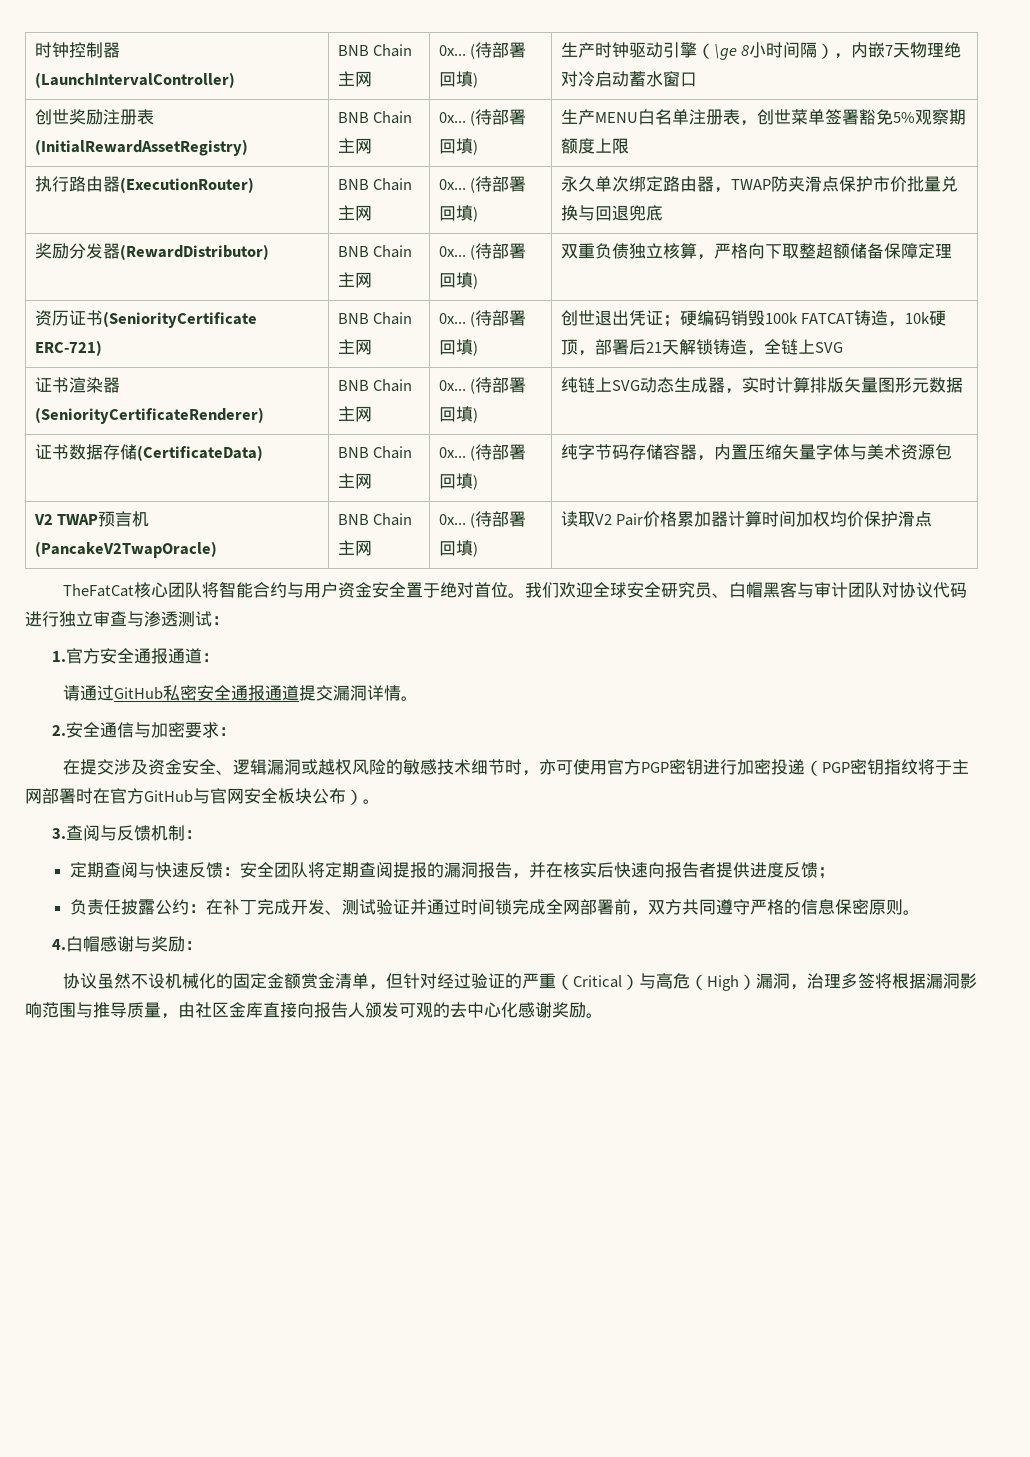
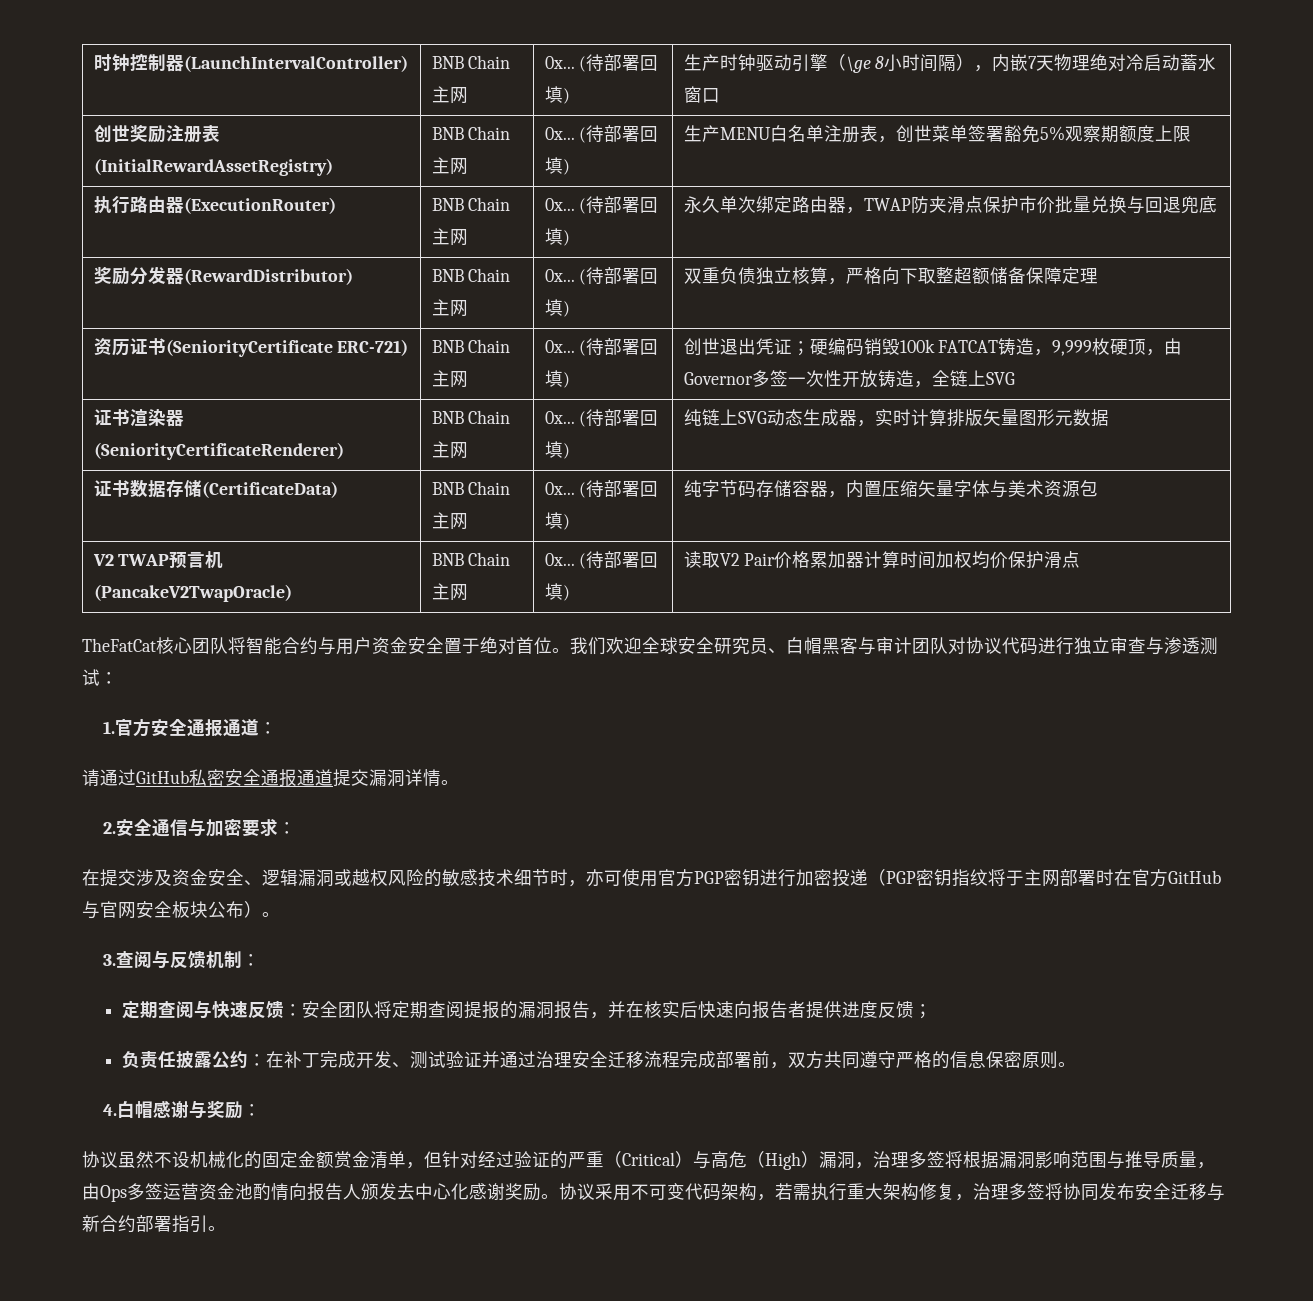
- 资历证书(SeniorityCertificate ERC-721) | BNB Chain主网 | 0x... (待部署回填) | 创世退出凭证；硬编码销毁100k FATCAT铸造，10k硬顶，部署后21天解锁铸造，全链上SVG
+ 资历证书(SeniorityCertificate ERC-721) | BNB Chain主网 | 0x... (待部署回填) | 创世退出凭证；硬编码销毁100k FATCAT铸造，9,999枚硬顶，由Governor多签一次性开放铸造，全链上SVG
- 负责任披露公约：在补丁完成开发、测试验证并通过时间锁完成全网部署前，双方共同遵守严格的信息保密原则。
+ 负责任披露公约：在补丁完成开发、测试验证并通过治理安全迁移流程完成部署前，双方共同遵守严格的信息保密原则。
- 协议虽然不设机械化的固定金额赏金清单，但针对经过验证的严重（Critical）与高危（High）漏洞，治理多签将根据漏洞影响范围与推导质量，由社区金库直接向报告人颁发可观的去中心化感谢奖励。
+ 协议虽然不设机械化的固定金额赏金清单，但针对经过验证的严重（Critical）与高危（High）漏洞，治理多签将根据漏洞影响范围与推导质量，由Ops多签运营资金池酌情向报告人颁发去中心化感谢奖励。
+ 协议采用不可变代码架构，若需执行重大架构修复，治理多签将协同发布安全迁移与新合约部署指引。

